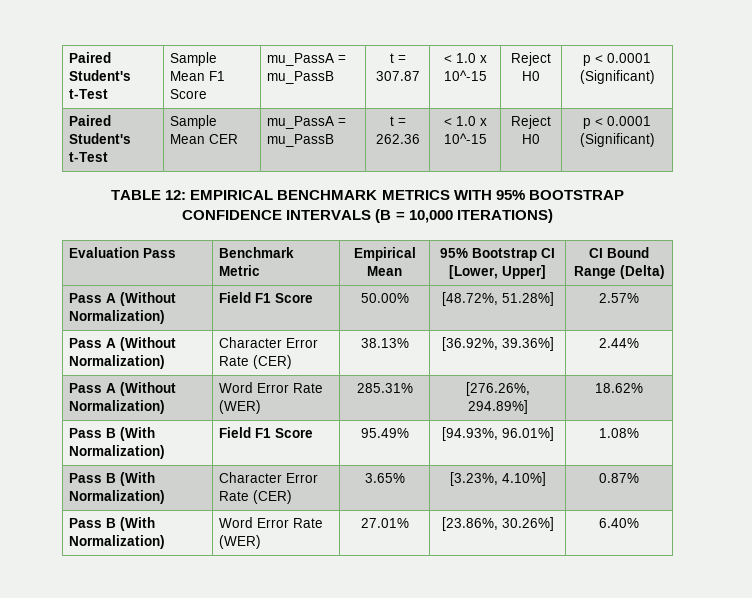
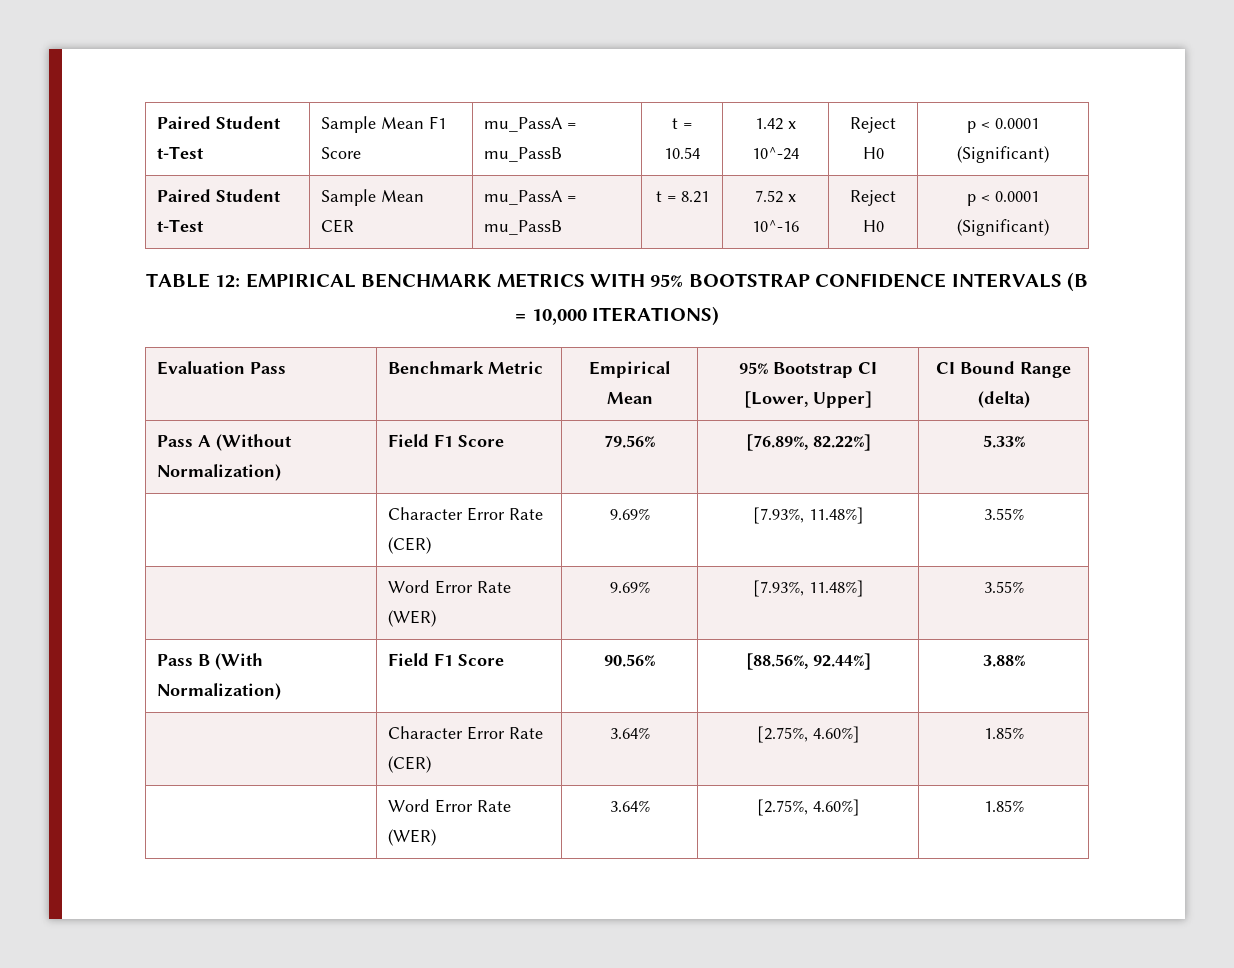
- Paired Student's t-Test | Sample Mean F1 Score | mu_PassA = mu_PassB | t = 307.87 | < 1.0 x 10^-15 | Reject H0 | p < 0.0001 (Significant)
+ Paired Student t-Test | Sample Mean F1 Score | mu_PassA = mu_PassB | t = 10.54 | 1.42 x 10^-24 | Reject H0 | p < 0.0001 (Significant)
- Paired Student's t-Test | Sample Mean CER | mu_PassA = mu_PassB | t = 262.36 | < 1.0 x 10^-15 | Reject H0 | p < 0.0001 (Significant)
+ Paired Student t-Test | Sample Mean CER | mu_PassA = mu_PassB | t = 8.21 | 7.52 x 10^-16 | Reject H0 | p < 0.0001 (Significant)
- Evaluation Pass | Benchmark Metric | Empirical Mean | 95% Bootstrap CI [Lower, Upper] | CI Bound Range (Delta)
+ Evaluation Pass | Benchmark Metric | Empirical Mean | 95% Bootstrap CI [Lower, Upper] | CI Bound Range (delta)
- Pass A (Without Normalization) | Field F1 Score | 50.00% | [48.72%, 51.28%] | 2.57%
- Pass A (Without Normalization) | Character Error Rate (CER) | 38.13% | [36.92%, 39.36%] | 2.44%
- Pass A (Without Normalization) | Word Error Rate (WER) | 285.31% | [276.26%, 294.89%] | 18.62%
+ Pass A (Without Normalization) | Field F1 Score | 79.56% | [76.89%, 82.22%] | 5.33%
+ | Character Error Rate (CER) | 9.69% | [7.93%, 11.48%] | 3.55%
+ | Word Error Rate (WER) | 9.69% | [7.93%, 11.48%] | 3.55%
- Pass B (With Normalization) | Field F1 Score | 95.49% | [94.93%, 96.01%] | 1.08%
- Pass B (With Normalization) | Character Error Rate (CER) | 3.65% | [3.23%, 4.10%] | 0.87%
- Pass B (With Normalization) | Word Error Rate (WER) | 27.01% | [23.86%, 30.26%] | 6.40%
+ Pass B (With Normalization) | Field F1 Score | 90.56% | [88.56%, 92.44%] | 3.88%
+ | Character Error Rate (CER) | 3.64% | [2.75%, 4.60%] | 1.85%
+ | Word Error Rate (WER) | 3.64% | [2.75%, 4.60%] | 1.85%

